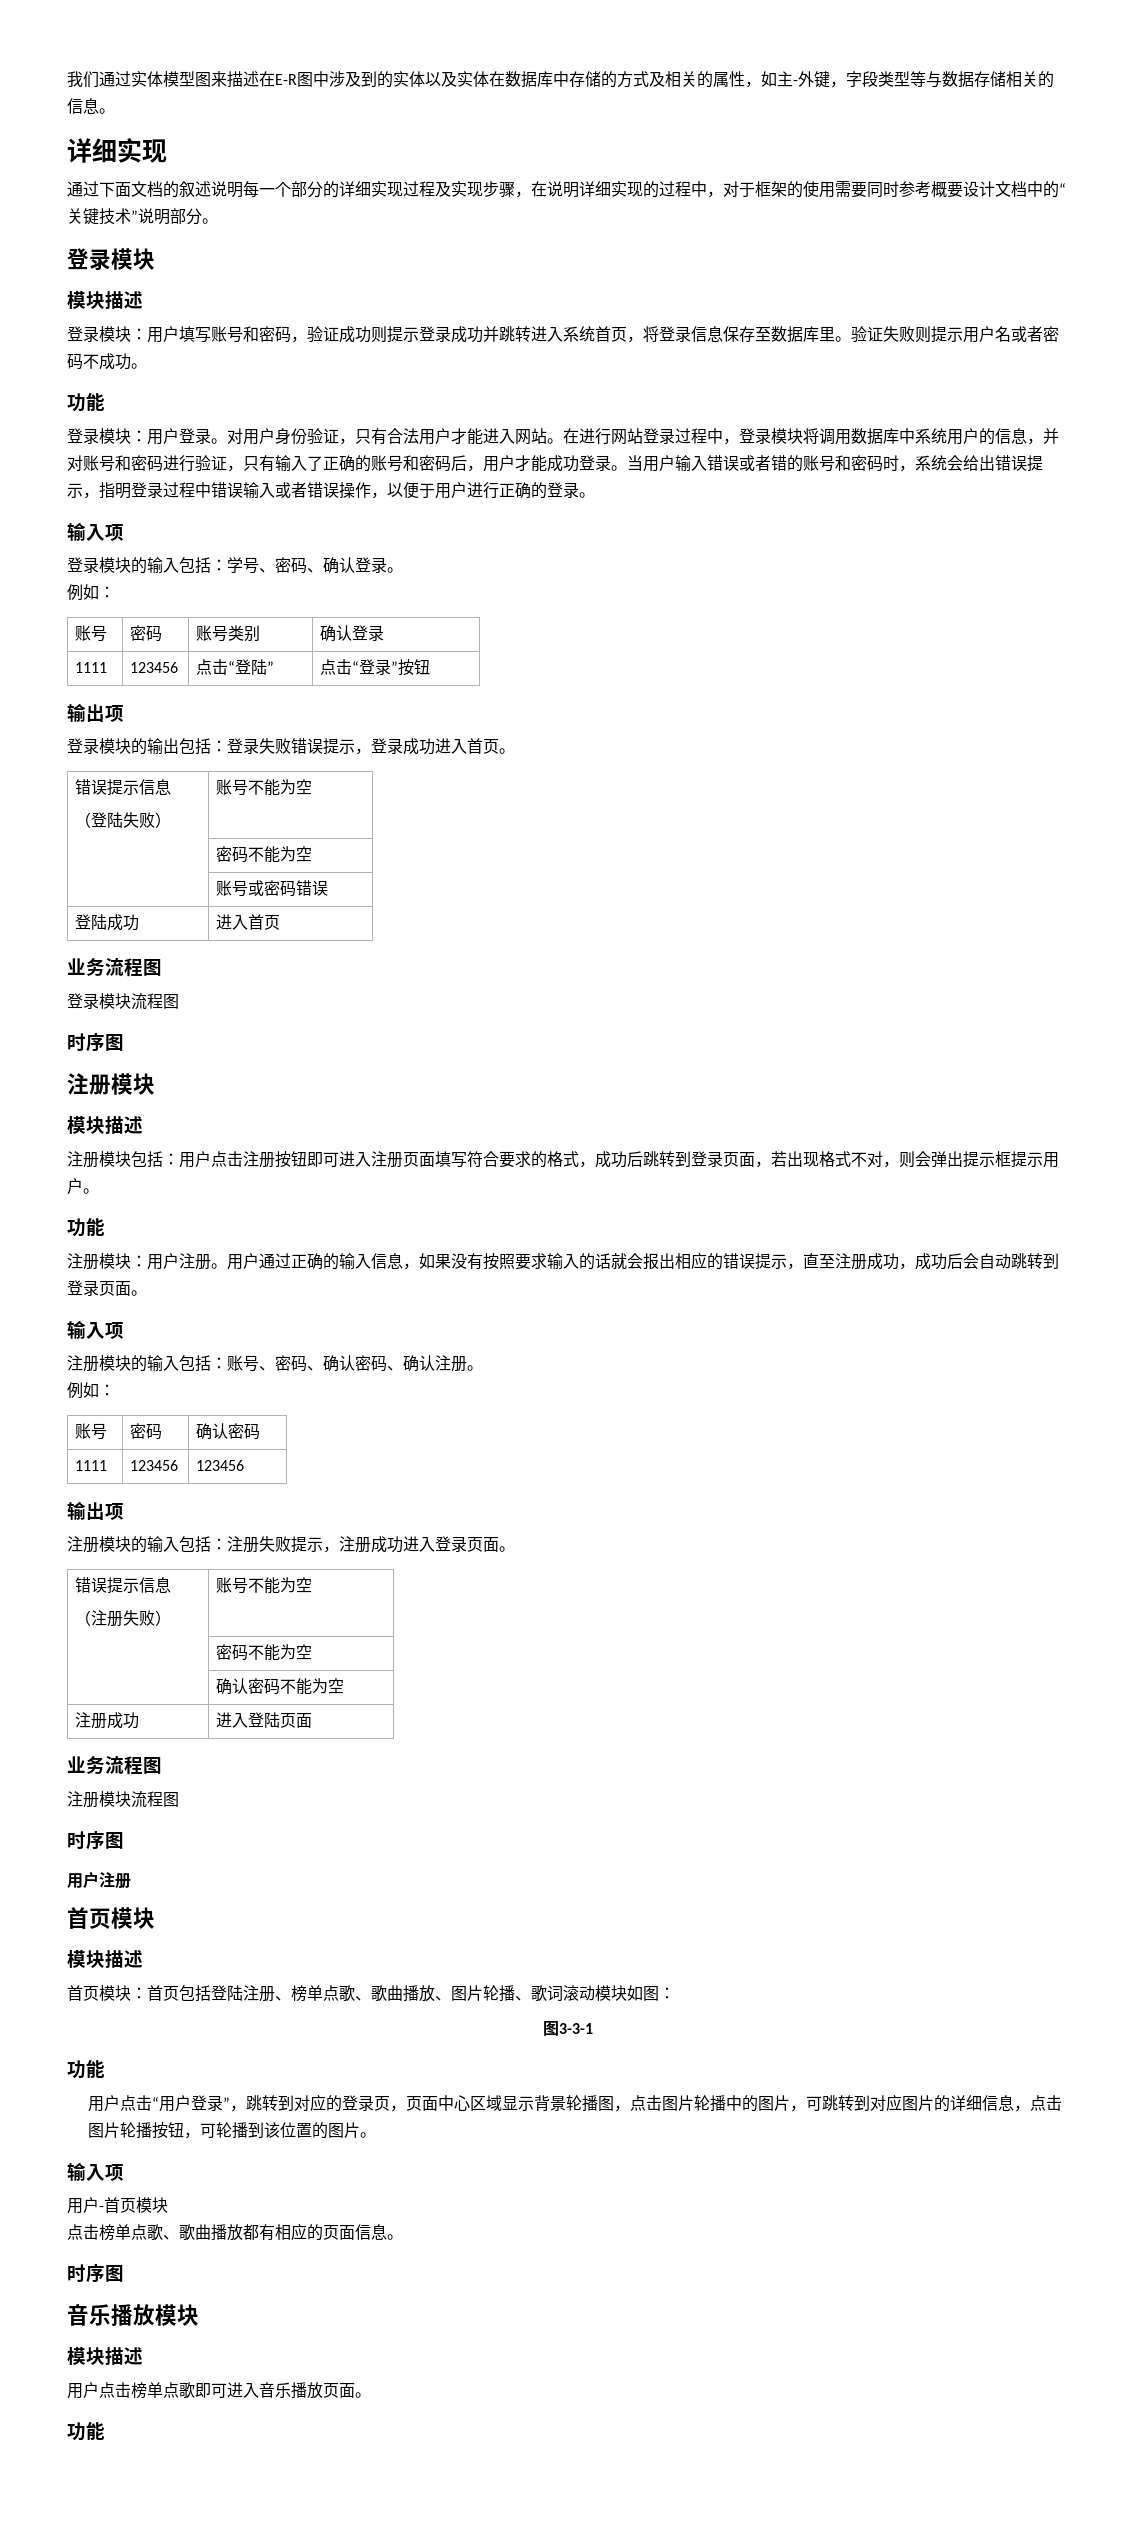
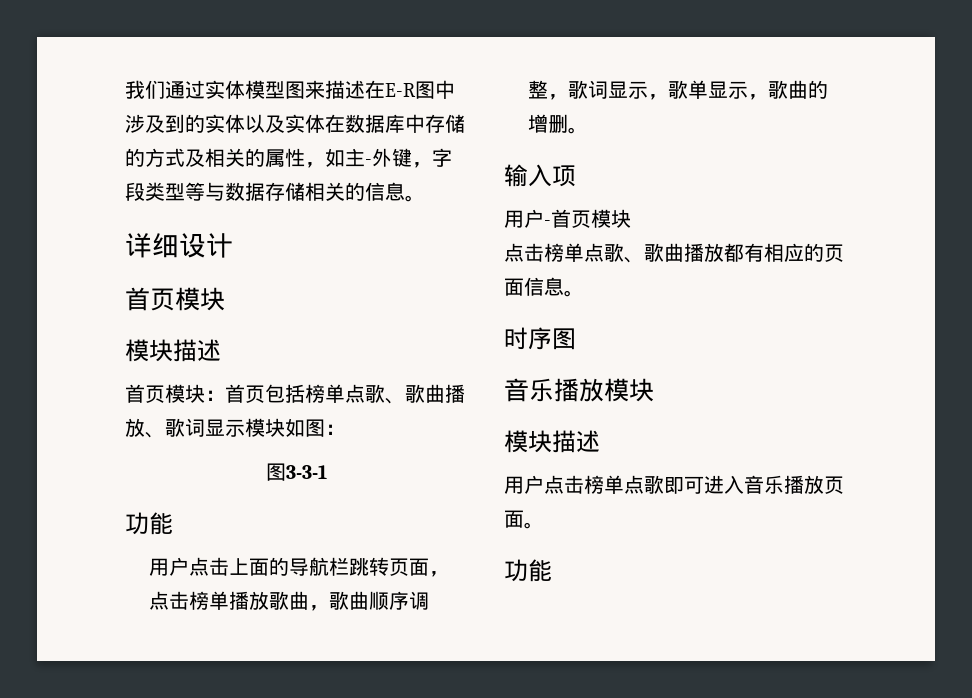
  我们通过实体模型图来描述在E-R图中涉及到的实体以及实体在数据库中存储的方式及相关的属性，如主-外键，字段类型等与数据存储相关的信息。
- 详细实现
- 通过下面文档的叙述说明每一个部分的详细实现过程及实现步骤，在说明详细实现的过程中，对于框架的使用需要同时参考概要设计文档中的“关键技术”说明部分。
- 登录模块
- 模块描述
- 登录模块：用户填写账号和密码，验证成功则提示登录成功并跳转进入系统首页，将登录信息保存至数据库里。验证失败则提示用户名或者密码不成功。
- 功能
- 登录模块：用户登录。对用户身份验证，只有合法用户才能进入网站。在进行网站登录过程中，登录模块将调用数据库中系统用户的信息，并对账号和密码进行验证，只有输入了正确的账号和密码后，用户才能成功登录。当用户输入错误或者错的账号和密码时，系统会给出错误提示，指明登录过程中错误输入或者错误操作，以便于用户进行正确的登录。
- 输入项
- 登录模块的输入包括：学号、密码、确认登录。
- 例如：
- 账号 | 密码 | 账号类别 | 确认登录
- 1111 | 123456 | 点击“登陆” | 点击“登录”按钮
- 输出项
- 登录模块的输出包括：登录失败错误提示，登录成功进入首页。
- 错误提示信息
- （登陆失败） | 账号不能为空
- | 密码不能为空
- | 账号或密码错误
- 登陆成功 | 进入首页
- 业务流程图
- 登录模块流程图
- 时序图
- 注册模块
- 模块描述
- 注册模块包括：用户点击注册按钮即可进入注册页面填写符合要求的格式，成功后跳转到登录页面，若出现格式不对，则会弹出提示框提示用户。
- 功能
- 注册模块：用户注册。用户通过正确的输入信息，如果没有按照要求输入的话就会报出相应的错误提示，直至注册成功，成功后会自动跳转到登录页面。
- 输入项
- 注册模块的输入包括：账号、密码、确认密码、确认注册。
- 例如：
- 账号 | 密码 | 确认密码
- 1111 | 123456 | 123456
- 输出项
- 注册模块的输入包括：注册失败提示，注册成功进入登录页面。
- 错误提示信息
- （注册失败） | 账号不能为空
- | 密码不能为空
- | 确认密码不能为空
- 注册成功 | 进入登陆页面
- 业务流程图
- 注册模块流程图
- 时序图
- 用户注册
+ 详细设计
- 首页模块：首页包括登陆注册、榜单点歌、歌曲播放、图片轮播、歌词滚动模块如图：
+ 首页模块：首页包括榜单点歌、歌曲播放、歌词显示模块如图：
- 用户点击“用户登录”，跳转到对应的登录页，页面中心区域显示背景轮播图，点击图片轮播中的图片，可跳转到对应图片的详细信息，点击图片轮播按钮，可轮播到该位置的图片。
+ 用户点击上面的导航栏跳转页面，点击榜单播放歌曲，歌曲顺序调整，歌词显示，歌单显示，歌曲的增删。

